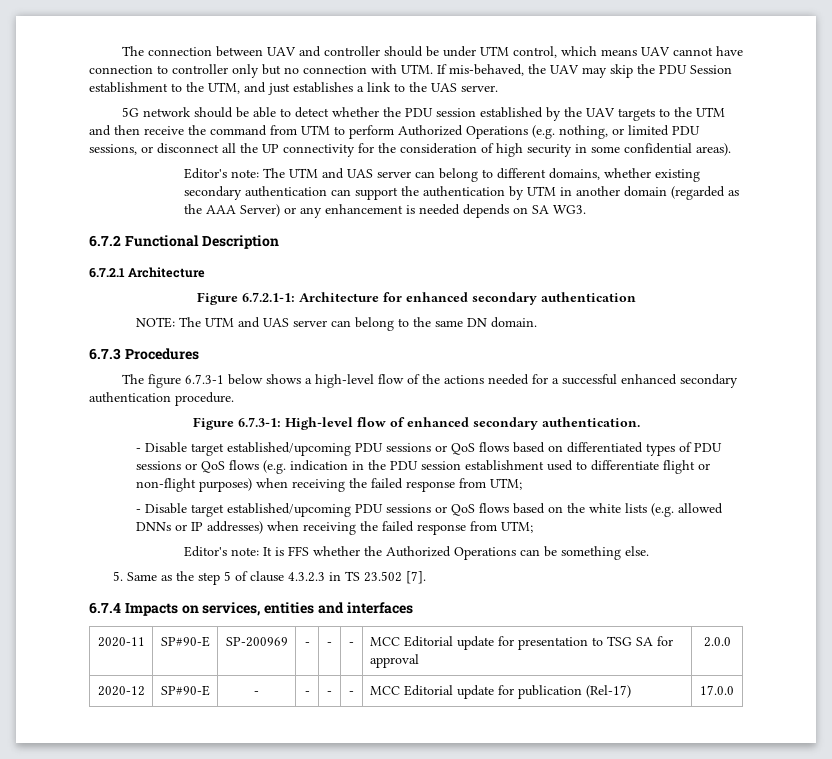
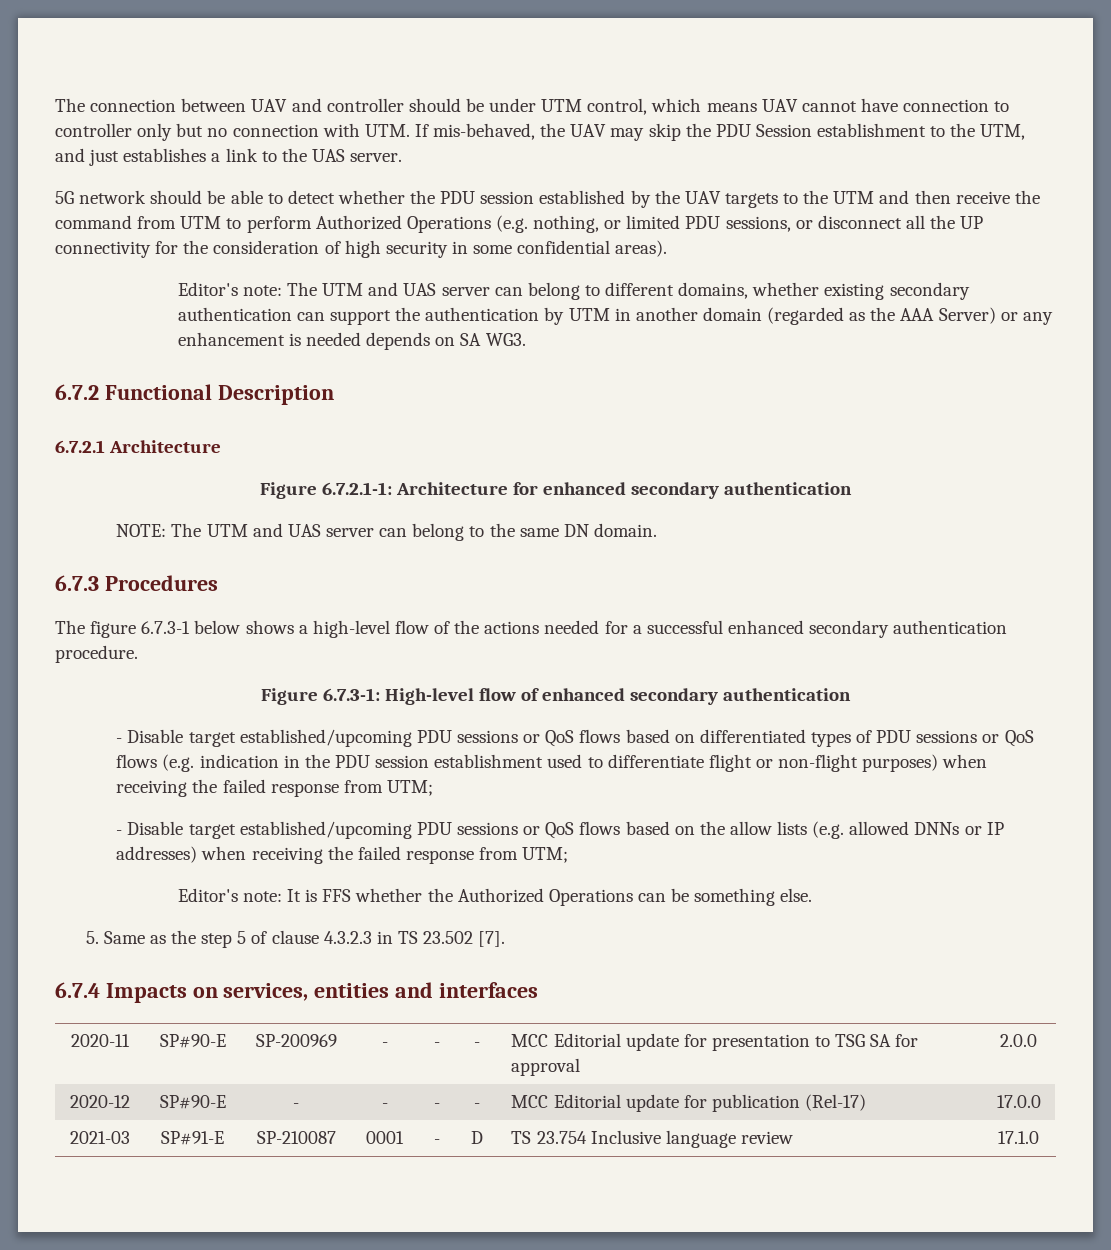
- Figure 6.7.3-1: High-level flow of enhanced secondary authentication.
+ Figure 6.7.3-1: High-level flow of enhanced secondary authentication
- - Disable target established/upcoming PDU sessions or QoS flows based on the white lists (e.g. allowed DNNs or IP addresses) when receiving the failed response from UTM;
+ - Disable target established/upcoming PDU sessions or QoS flows based on the allow lists (e.g. allowed DNNs or IP addresses) when receiving the failed response from UTM;
+ 2021-03 | SP#91-E | SP-210087 | 0001 | - | D | TS 23.754 Inclusive language review | 17.1.0

